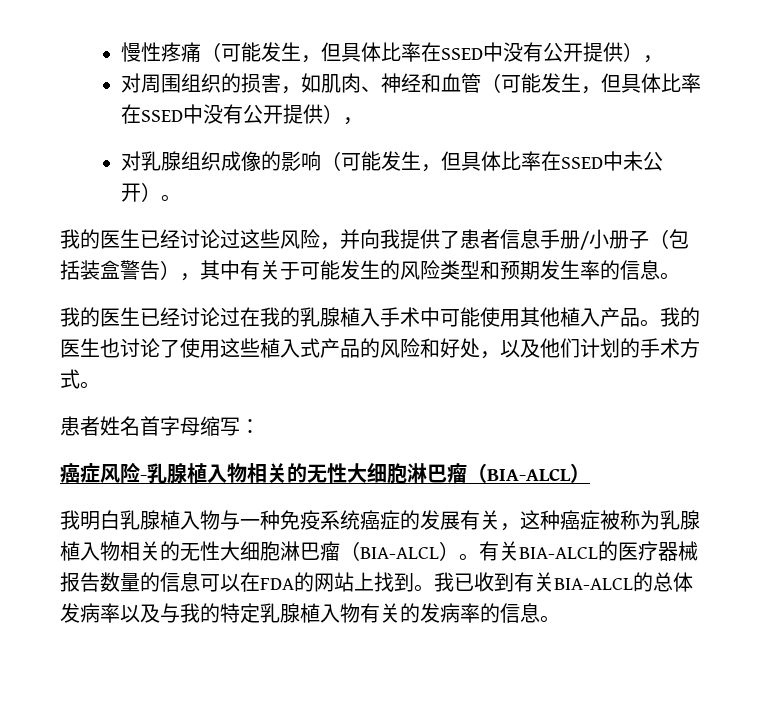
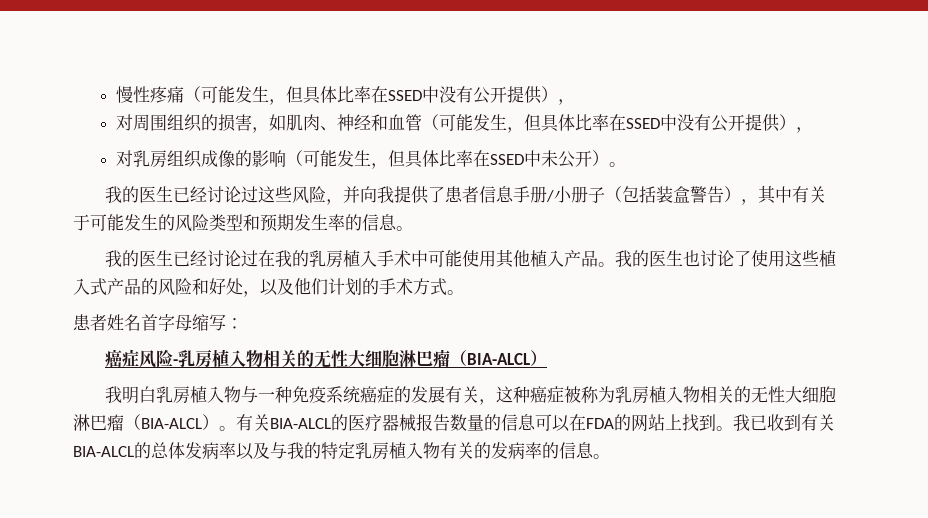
- 对乳腺组织成像的影响（可能发生，但具体比率在SSED中未公开）。
+ 对乳房组织成像的影响（可能发生，但具体比率在SSED中未公开）。
- 我的医生已经讨论过在我的乳腺植入手术中可能使用其他植入产品。
+ 我的医生已经讨论过在我的乳房植入手术中可能使用其他植入产品。
- 癌症风险-乳腺植入物相关的无性大细胞淋巴瘤（BIA-ALCL）
+ 癌症风险-乳房植入物相关的无性大细胞淋巴瘤（BIA-ALCL）
- 我明白乳腺植入物与一种免疫系统癌症的发展有关，这种癌症被称为乳腺植入物相关的无性大细胞淋巴瘤（BIA-ALCL）。
+ 我明白乳房植入物与一种免疫系统癌症的发展有关，这种癌症被称为乳房植入物相关的无性大细胞淋巴瘤（BIA-ALCL）。
- 我已收到有关BIA-ALCL的总体发病率以及与我的特定乳腺植入物有关的发病率的信息。
+ 我已收到有关BIA-ALCL的总体发病率以及与我的特定乳房植入物有关的发病率的信息。

